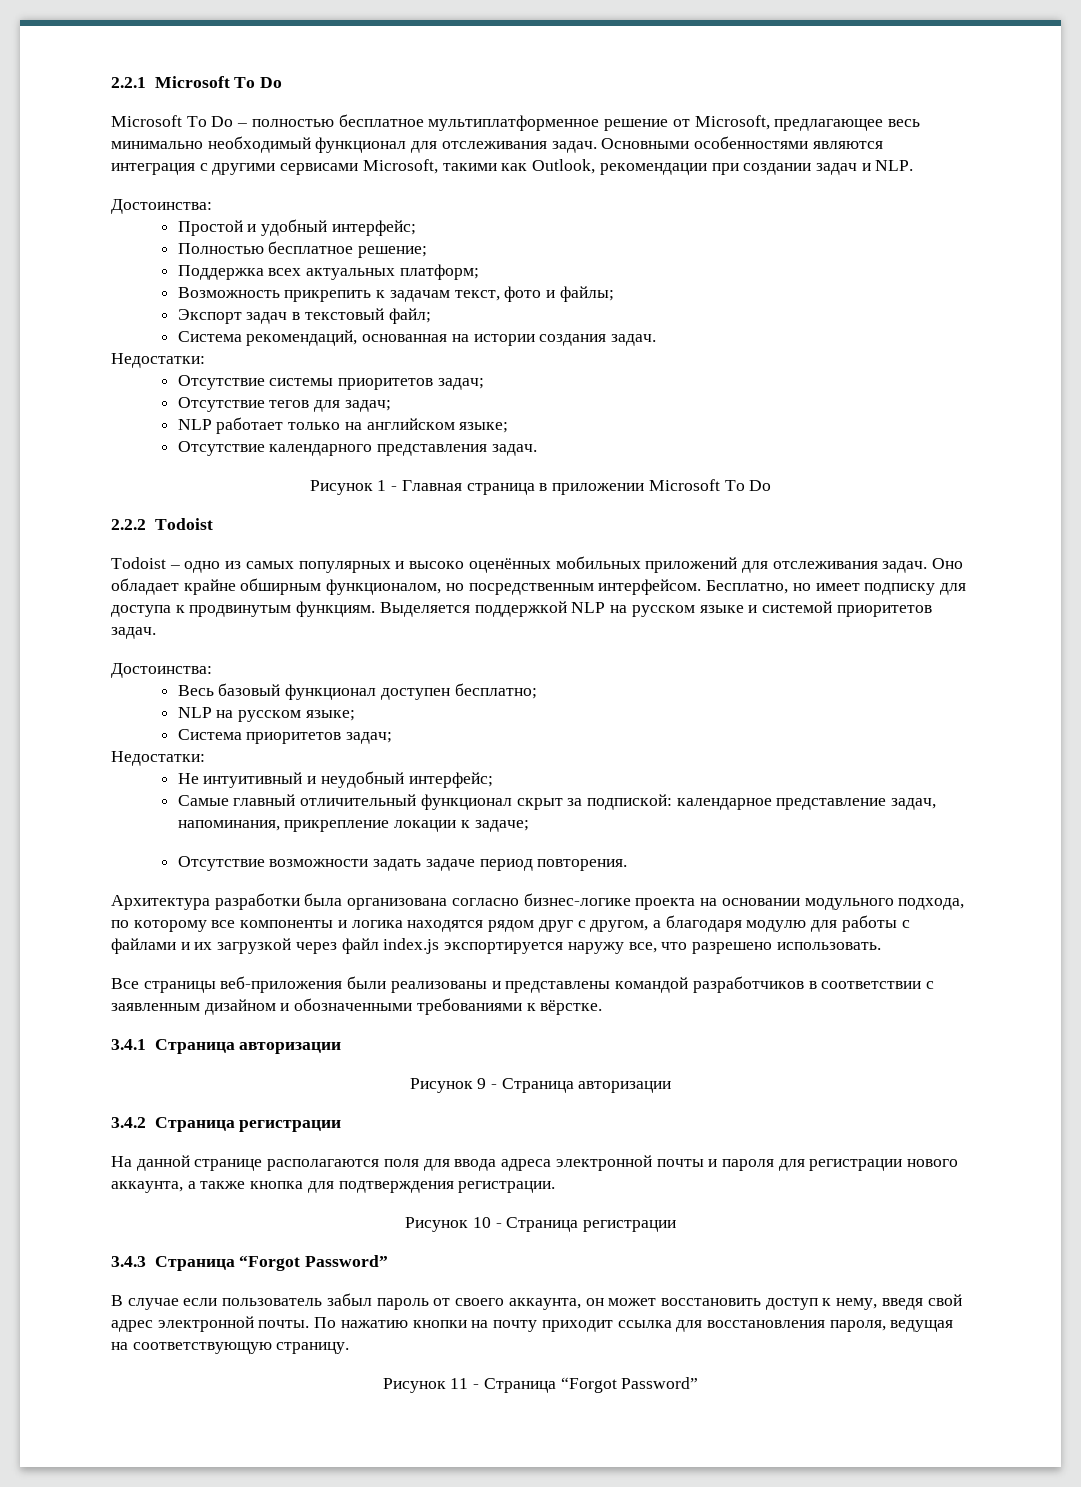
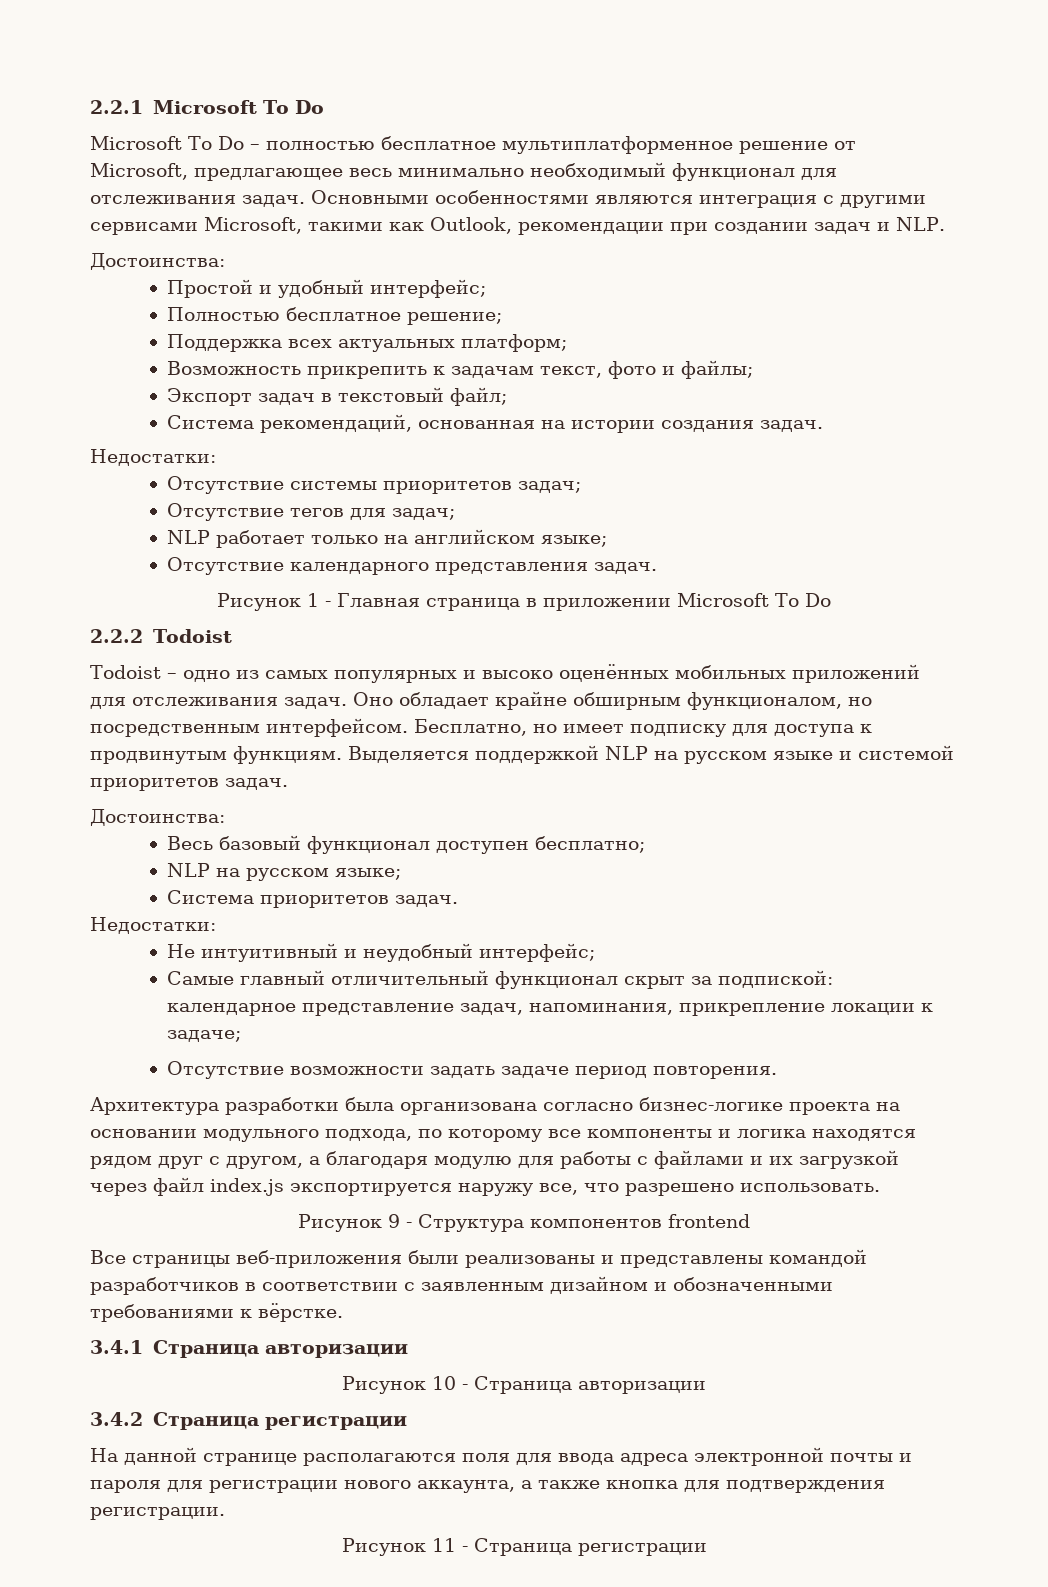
- Система приоритетов задач;
+ Система приоритетов задач.
+ Рисунок 9 - Структура компонентов frontend
- Рисунок 9 - Страница авторизации
+ Рисунок 10 - Страница авторизации
- Рисунок 10 - Страница регистрации
+ Рисунок 11 - Страница регистрации
- 3.4.3 Страница “Forgot Password”
- В случае если пользователь забыл пароль от своего аккаунта, он может восстановить доступ к нему, введя свой адрес электронной почты. По нажатию кнопки на почту приходит ссылка для восстановления пароля, ведущая на соответствующую страницу.
- Рисунок 11 - Страница “Forgot Password”

